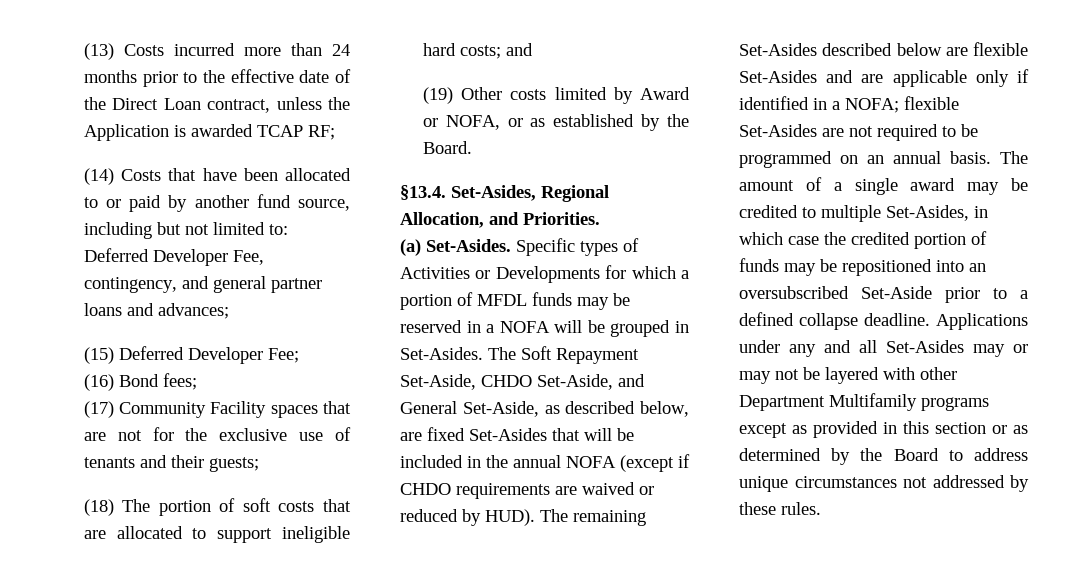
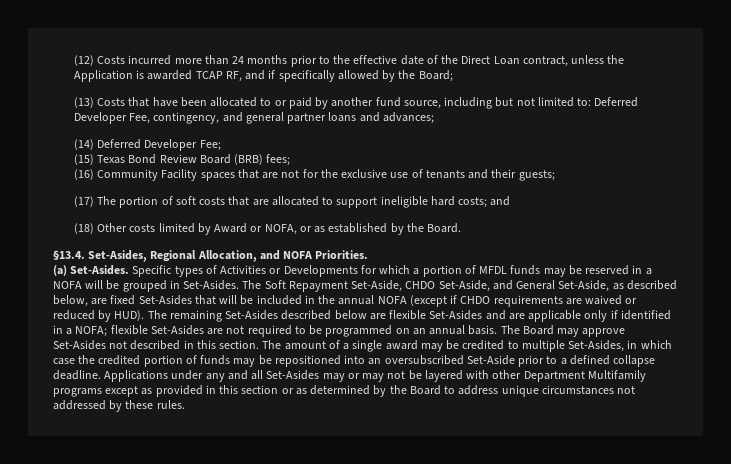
- (13) Costs incurred more than 24 months prior to the effective date of the Direct Loan contract, unless the Application is awarded TCAP RF;
- (14) Costs that have been allocated to or paid by another fund source, including but not limited to: Deferred Developer Fee, contingency, and general partner loans and advances;
+ (12) Costs incurred more than 24 months prior to the effective date of the Direct Loan contract, unless the Application is awarded TCAP RF, and if specifically allowed by the Board;
+ (13) Costs that have been allocated to or paid by another fund source, including but not limited to: Deferred Developer Fee, contingency, and general partner loans and advances;
- (15) Deferred Developer Fee;
+ (14) Deferred Developer Fee;
- (16) Bond fees;
+ (15) Texas Bond Review Board (BRB) fees;
- (17) Community Facility spaces that are not for the exclusive use of tenants and their guests;
+ (16) Community Facility spaces that are not for the exclusive use of tenants and their guests;
- (18) The portion of soft costs that are allocated to support ineligible hard costs; and
+ (17) The portion of soft costs that are allocated to support ineligible hard costs; and
- (19) Other costs limited by Award or NOFA, or as established by the Board.
+ (18) Other costs limited by Award or NOFA, or as established by the Board.
- §13.4. Set-Asides, Regional Allocation, and Priorities.
+ §13.4. Set-Asides, Regional Allocation, and NOFA Priorities.
- The amount of a single award may be credited to multiple Set-Asides, in which case the credited portion of funds may be repositioned into an oversubscribed Set-Aside prior to a defined collapse deadline.
+ The Board may approve Set-Asides not described in this section. The amount of a single award may be credited to multiple Set-Asides, in which case the credited portion of funds may be repositioned into an oversubscribed Set-Aside prior to a defined collapse deadline.

